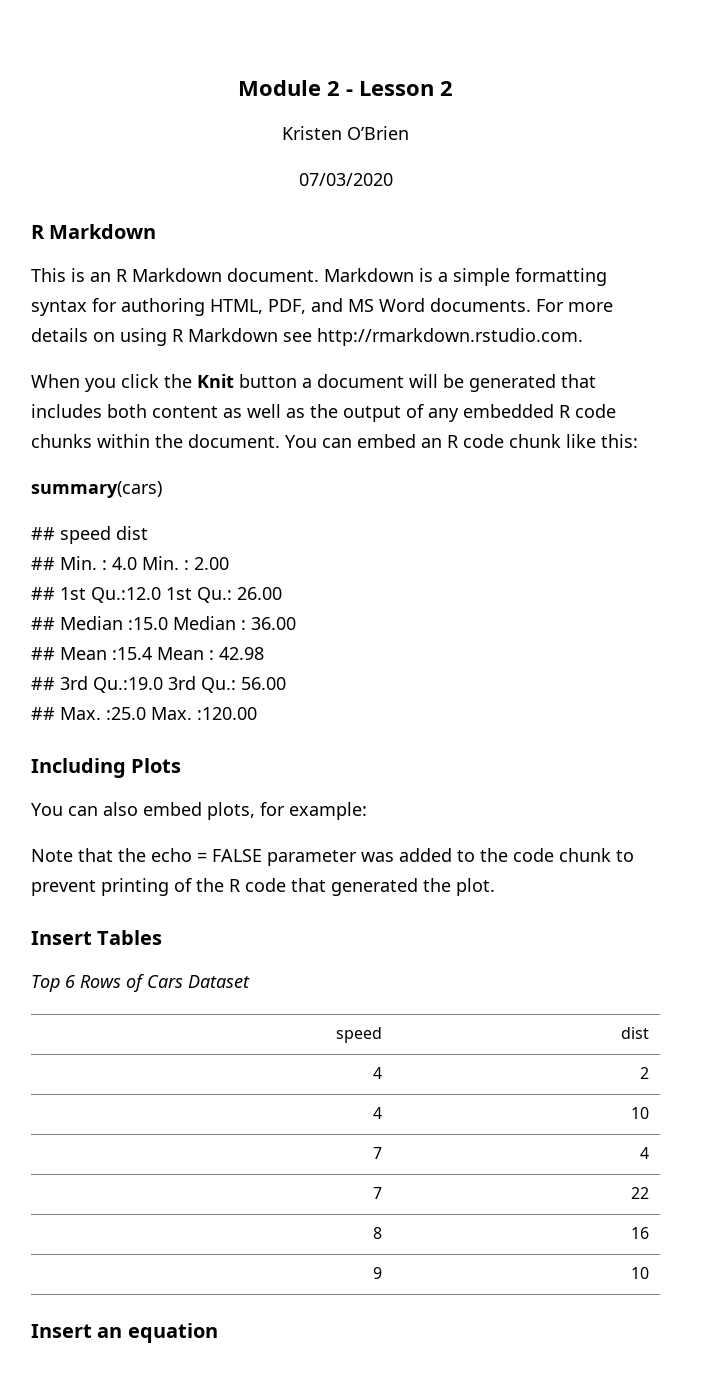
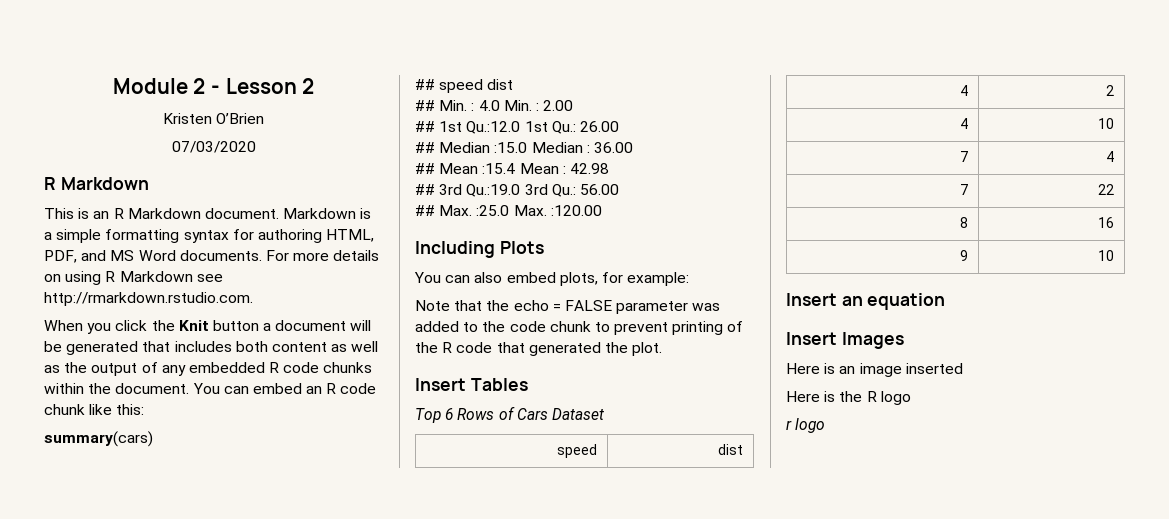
+ Insert Images
+ Here is an image inserted
+ Here is the R logo
+ r logo

